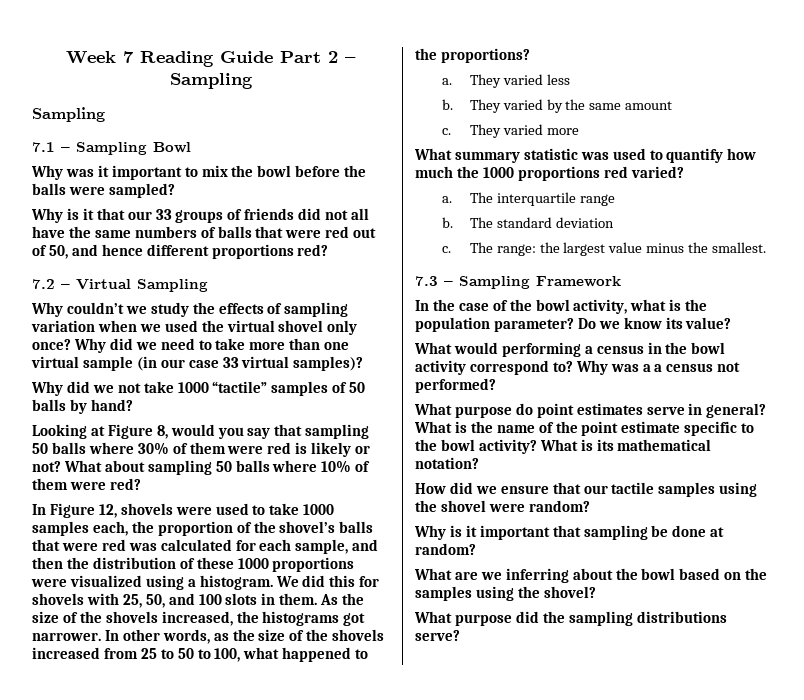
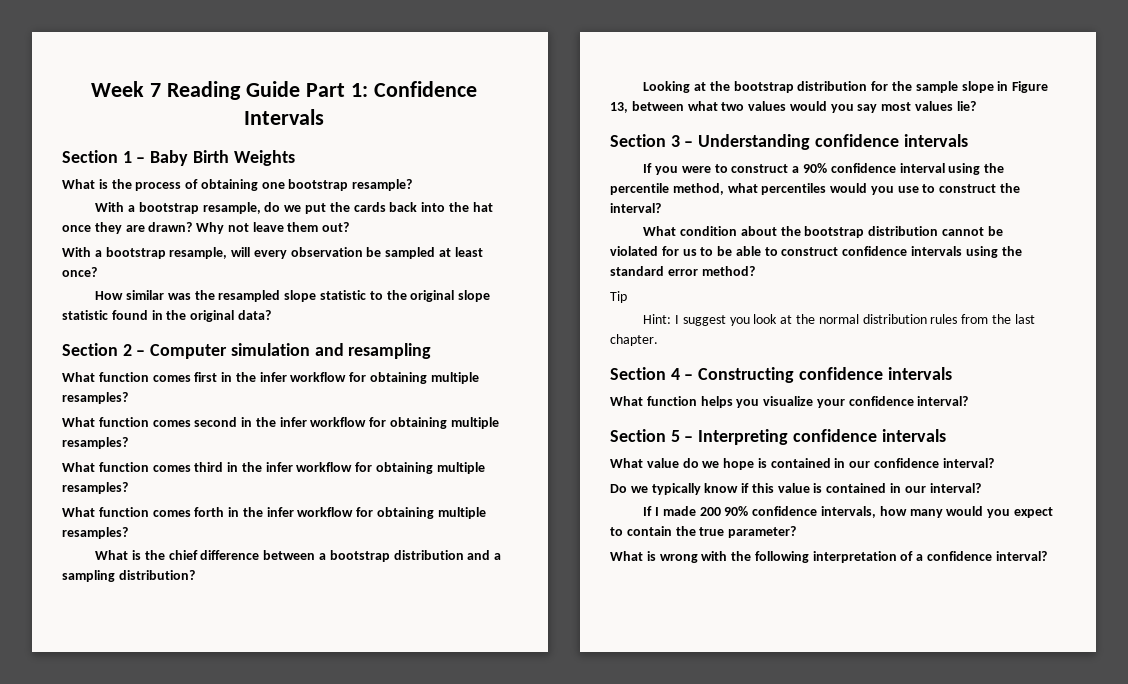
- Week 7 Reading Guide Part 2 – Sampling
- Sampling
- 7.1 – Sampling Bowl
- Why was it important to mix the bowl before the balls were sampled?
- Why is it that our 33 groups of friends did not all have the same numbers of balls that were red out of 50, and hence different proportions red?
- 7.2 – Virtual Sampling
- Why couldn’t we study the effects of sampling variation when we used the virtual shovel only once? Why did we need to take more than one virtual sample (in our case 33 virtual samples)?
- Why did we not take 1000 “tactile” samples of 50 balls by hand?
- Looking at Figure 8, would you say that sampling 50 balls where 30% of them were red is likely or not? What about sampling 50 balls where 10% of them were red?
- In Figure 12, shovels were used to take 1000 samples each, the proportion of the shovel’s balls that were red was calculated for each sample, and then the distribution of these 1000 proportions were visualized using a histogram. We did this for shovels with 25, 50, and 100 slots in them. As the size of the shovels increased, the histograms got narrower. In other words, as the size of the shovels increased from 25 to 50 to 100, what happened to the proportions?
- a. They varied less
- b. They varied by the same amount
- c. They varied more
- What summary statistic was used to quantify how much the 1000 proportions red varied?
- a. The interquartile range
- b. The standard deviation
- c. The range: the largest value minus the smallest.
- 7.3 – Sampling Framework
- In the case of the bowl activity, what is the population parameter? Do we know its value?
- What would performing a census in the bowl activity correspond to? Why was a a census not performed?
- What purpose do point estimates serve in general? What is the name of the point estimate specific to the bowl activity? What is its mathematical notation?
- How did we ensure that our tactile samples using the shovel were random?
- Why is it important that sampling be done at random?
- What are we inferring about the bowl based on the samples using the shovel?
- What purpose did the sampling distributions serve?
+ Week 7 Reading Guide Part 1: Confidence Intervals
+ Section 1 – Baby Birth Weights
+ What is the process of obtaining one bootstrap resample?
+ With a bootstrap resample, do we put the cards back into the hat once they are drawn? Why not leave them out?
+ With a bootstrap resample, will every observation be sampled at least once?
+ How similar was the resampled slope statistic to the original slope statistic found in the original data?
+ Section 2 – Computer simulation and resampling
+ What function comes first in the infer workflow for obtaining multiple resamples?
+ What function comes second in the infer workflow for obtaining multiple resamples?
+ What function comes third in the infer workflow for obtaining multiple resamples?
+ What function comes forth in the infer workflow for obtaining multiple resamples?
+ What is the chief difference between a bootstrap distribution and a sampling distribution?
+ Looking at the bootstrap distribution for the sample slope in Figure 13, between what two values would you say most values lie?
+ Section 3 – Understanding confidence intervals
+ If you were to construct a 90% confidence interval using the percentile method, what percentiles would you use to construct the interval?
+ What condition about the bootstrap distribution cannot be violated for us to be able to construct confidence intervals using the standard error method?
+ Tip
+ Hint: I suggest you look at the normal distribution rules from the last chapter.
+ Section 4 – Constructing confidence intervals
+ What function helps you visualize your confidence interval?
+ Section 5 – Interpreting confidence intervals
+ What value do we hope is contained in our confidence interval?
+ Do we typically know if this value is contained in our interval?
+ If I made 200 90% confidence intervals, how many would you expect to contain the true parameter?
+ What is wrong with the following interpretation of a confidence interval?

